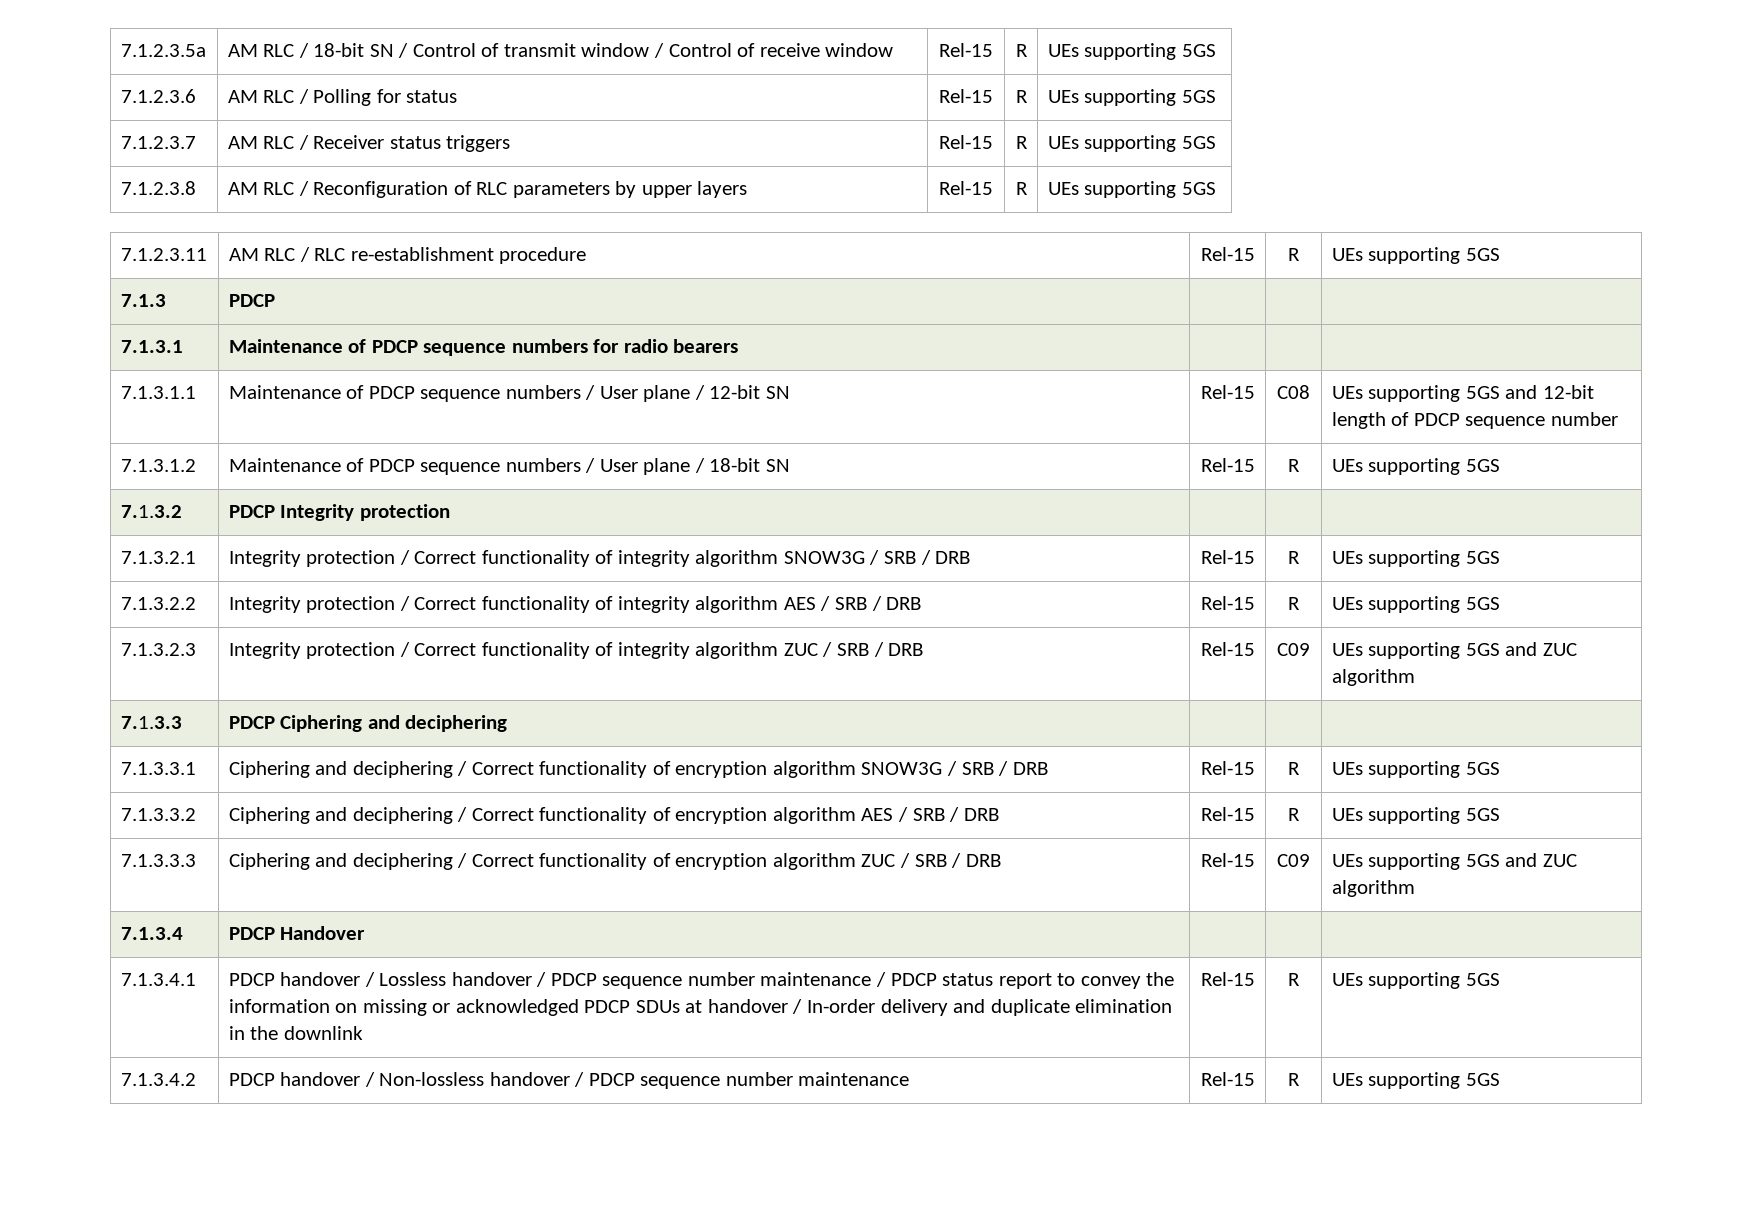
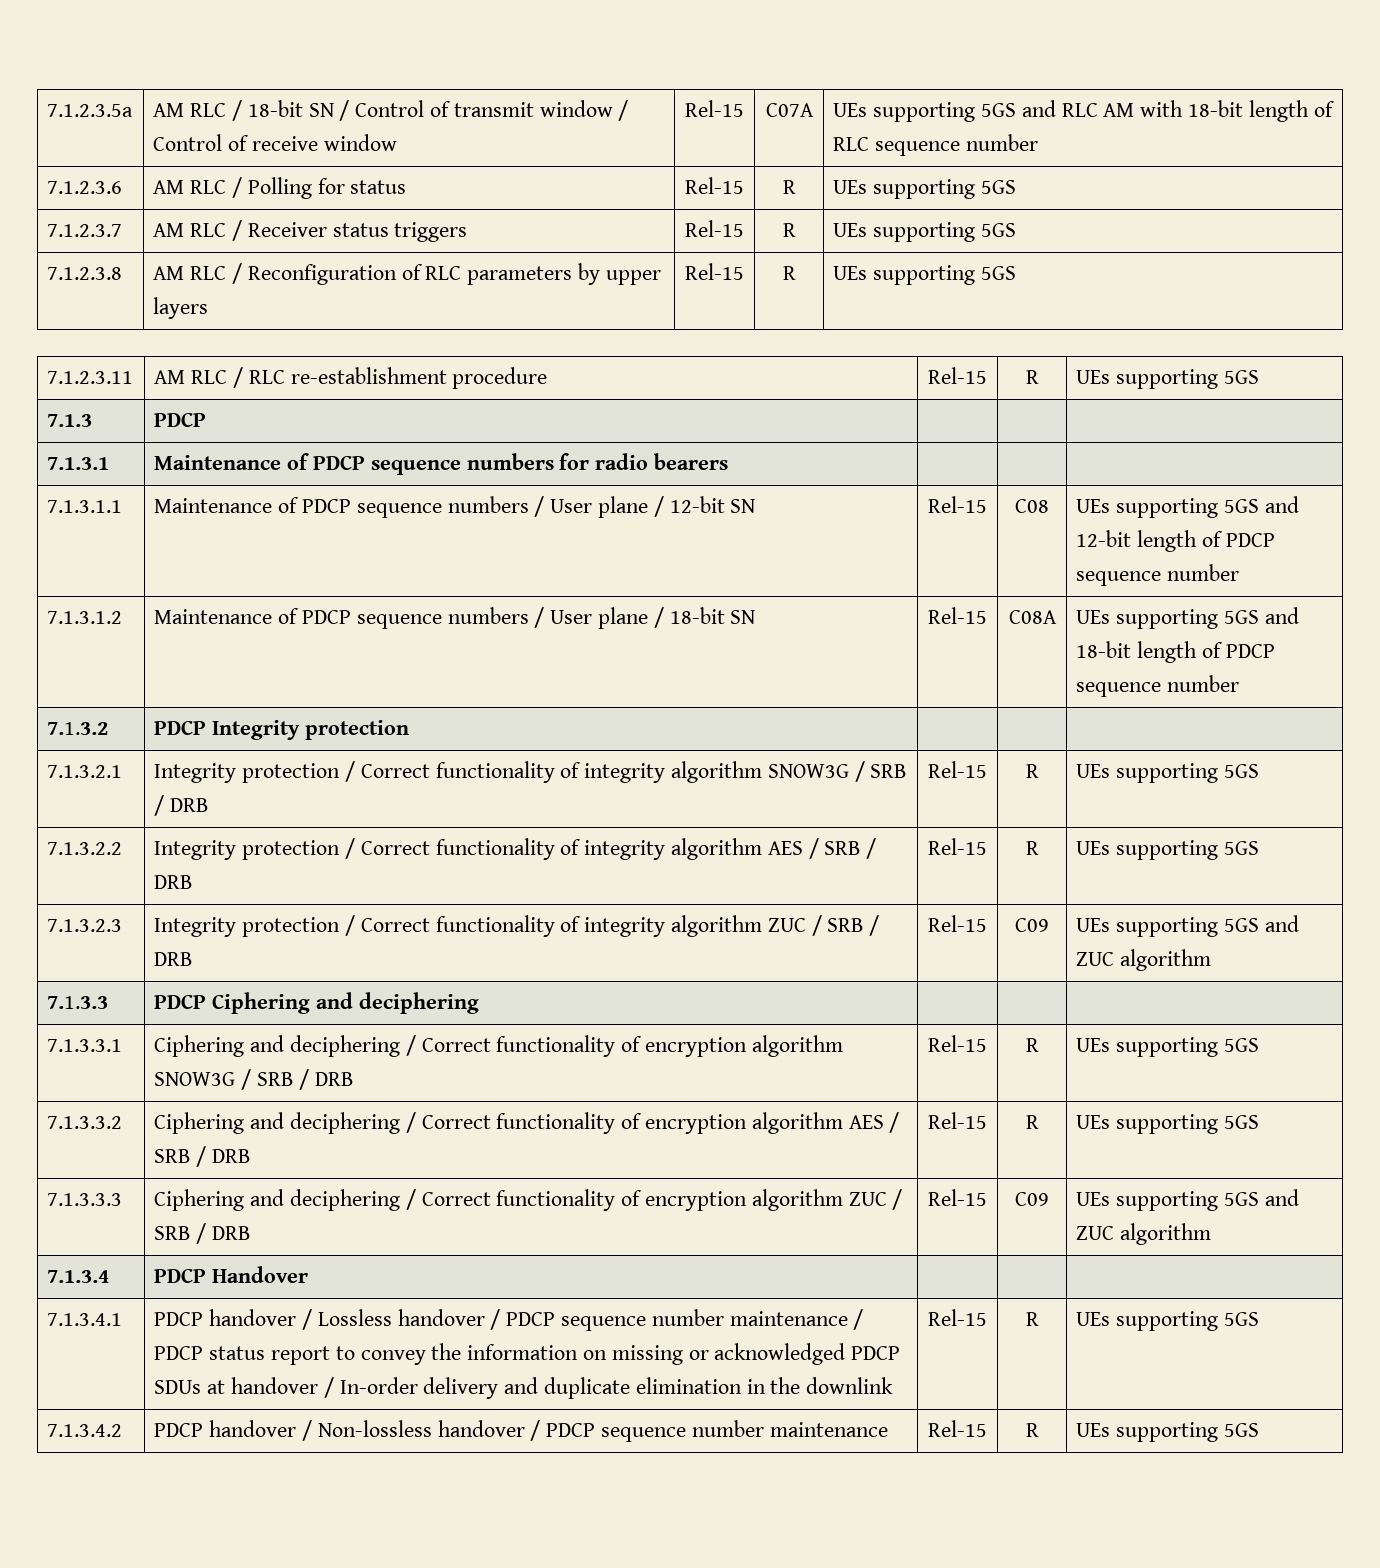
- 7.1.2.3.5a | AM RLC / 18-bit SN / Control of transmit window / Control of receive window | Rel-15 | R | UEs supporting 5GS
+ 7.1.2.3.5a | AM RLC / 18-bit SN / Control of transmit window / Control of receive window | Rel-15 | C07A | UEs supporting 5GS and RLC AM with 18-bit length of RLC sequence number
- 7.1.3.1.2 | Maintenance of PDCP sequence numbers / User plane / 18-bit SN | Rel-15 | R | UEs supporting 5GS
+ 7.1.3.1.2 | Maintenance of PDCP sequence numbers / User plane / 18-bit SN | Rel-15 | C08A | UEs supporting 5GS and 18-bit length of PDCP sequence number

